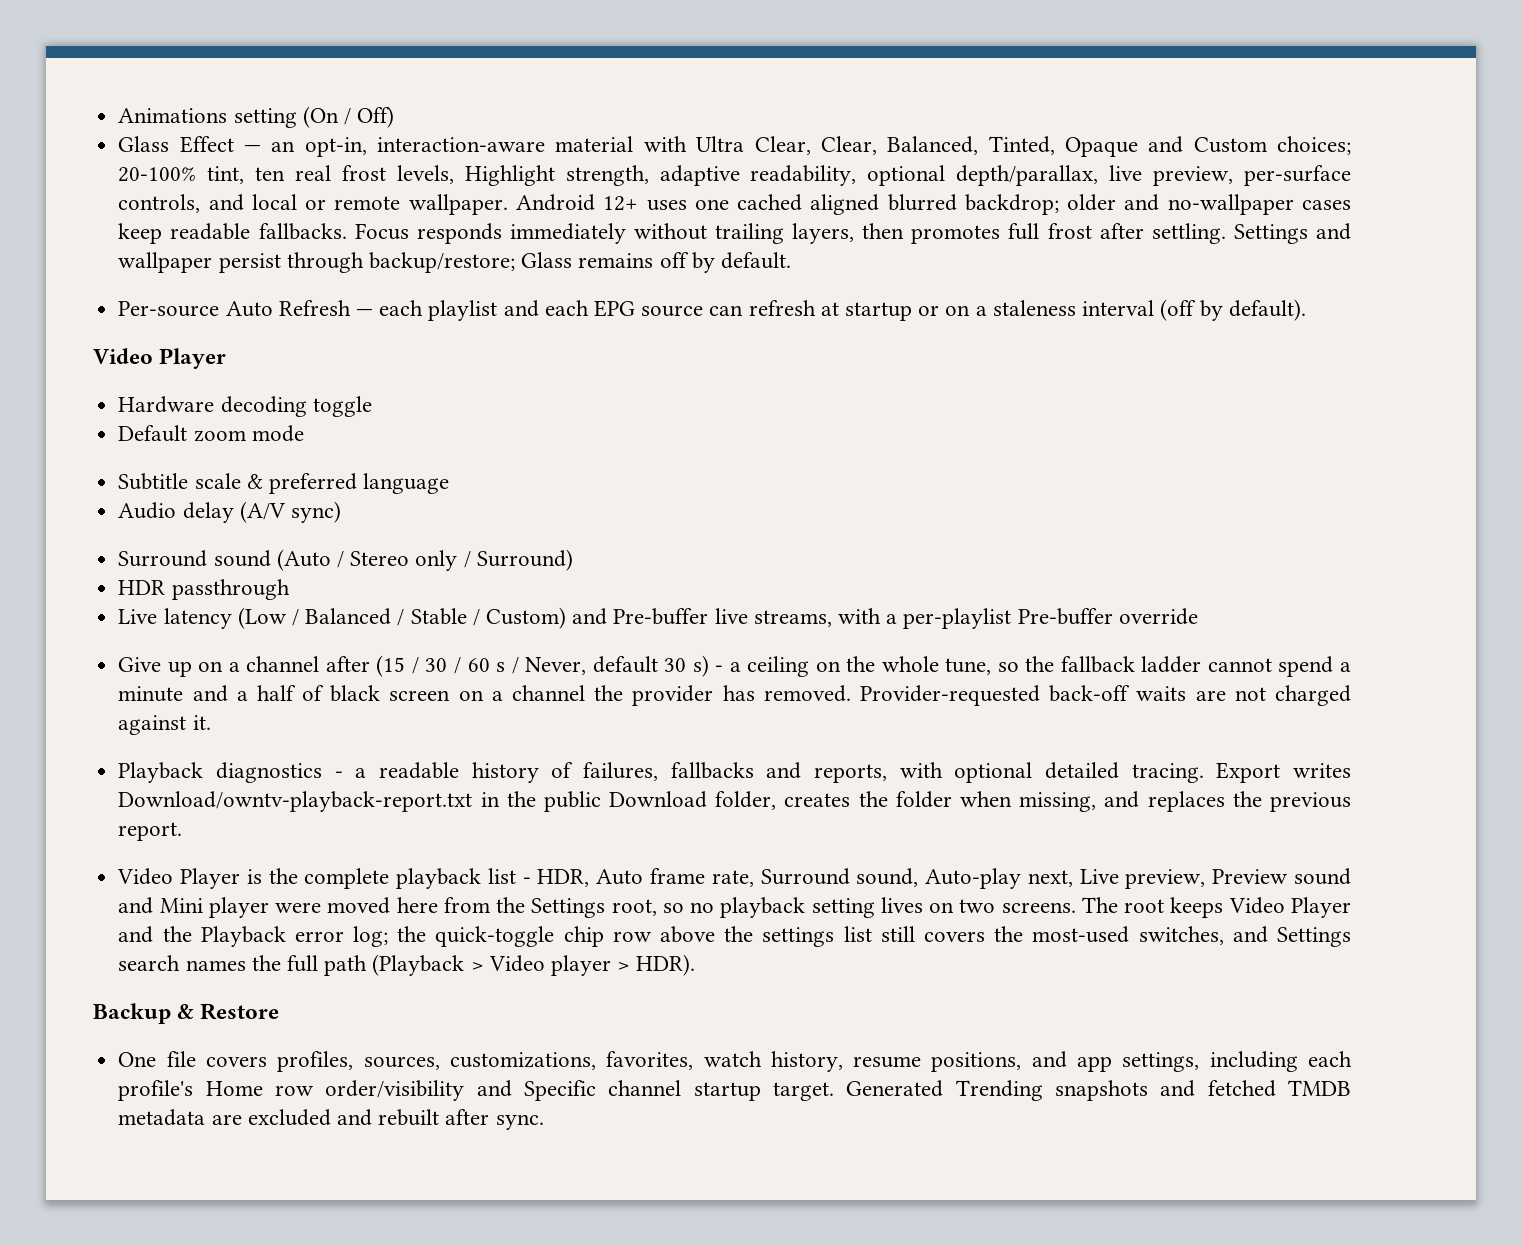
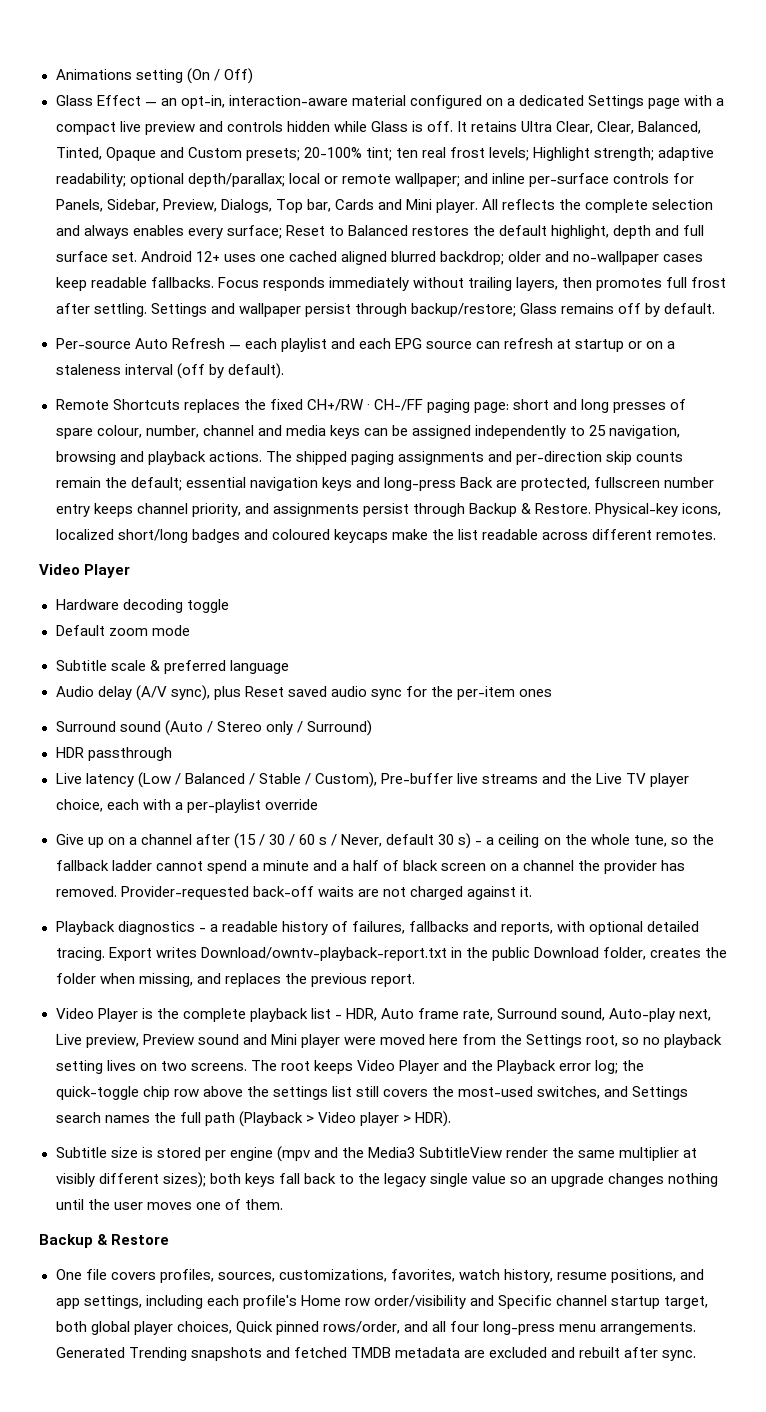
- Glass Effect — an opt-in, interaction-aware material with Ultra Clear, Clear, Balanced, Tinted, Opaque and Custom choices; 20-100% tint, ten real frost levels, Highlight strength, adaptive readability, optional depth/parallax, live preview, per-surface controls, and local or remote wallpaper.
+ Glass Effect — an opt-in, interaction-aware material configured on a dedicated Settings page with a compact live preview and controls hidden while Glass is off. It retains Ultra Clear, Clear, Balanced, Tinted, Opaque and Custom presets; 20-100% tint; ten real frost levels; Highlight strength; adaptive readability; optional depth/parallax; local or remote wallpaper; and inline per-surface controls for Panels, Sidebar, Preview, Dialogs, Top bar, Cards and Mini player. All reflects the complete selection and always enables every surface; Reset to Balanced restores the default highlight, depth and full surface set.
+ Remote Shortcuts replaces the fixed CH+/RW · CH−/FF paging page: short and long presses of spare colour, number, channel and media keys can be assigned independently to 25 navigation, browsing and playback actions. The shipped paging assignments and per-direction skip counts remain the default; essential navigation keys and long-press Back are protected, fullscreen number entry keeps channel priority, and assignments persist through Backup & Restore. Physical-key icons, localized short/long badges and coloured keycaps make the list readable across different remotes.
- Audio delay (A/V sync)
+ Audio delay (A/V sync), plus Reset saved audio sync for the per-item ones
- Live latency (Low / Balanced / Stable / Custom) and Pre-buffer live streams, with a per-playlist Pre-buffer override
+ Live latency (Low / Balanced / Stable / Custom), Pre-buffer live streams and the Live TV player choice, each with a per-playlist override
+ Subtitle size is stored per engine (mpv and the Media3 SubtitleView render the same multiplier at visibly different sizes); both keys fall back to the legacy single value so an upgrade changes nothing until the user moves one of them.
- One file covers profiles, sources, customizations, favorites, watch history, resume positions, and app settings, including each profile's Home row order/visibility and Specific channel startup target.
+ One file covers profiles, sources, customizations, favorites, watch history, resume positions, and app settings, including each profile's Home row order/visibility and Specific channel startup target, both global player choices, Quick pinned rows/order, and all four long-press menu arrangements.

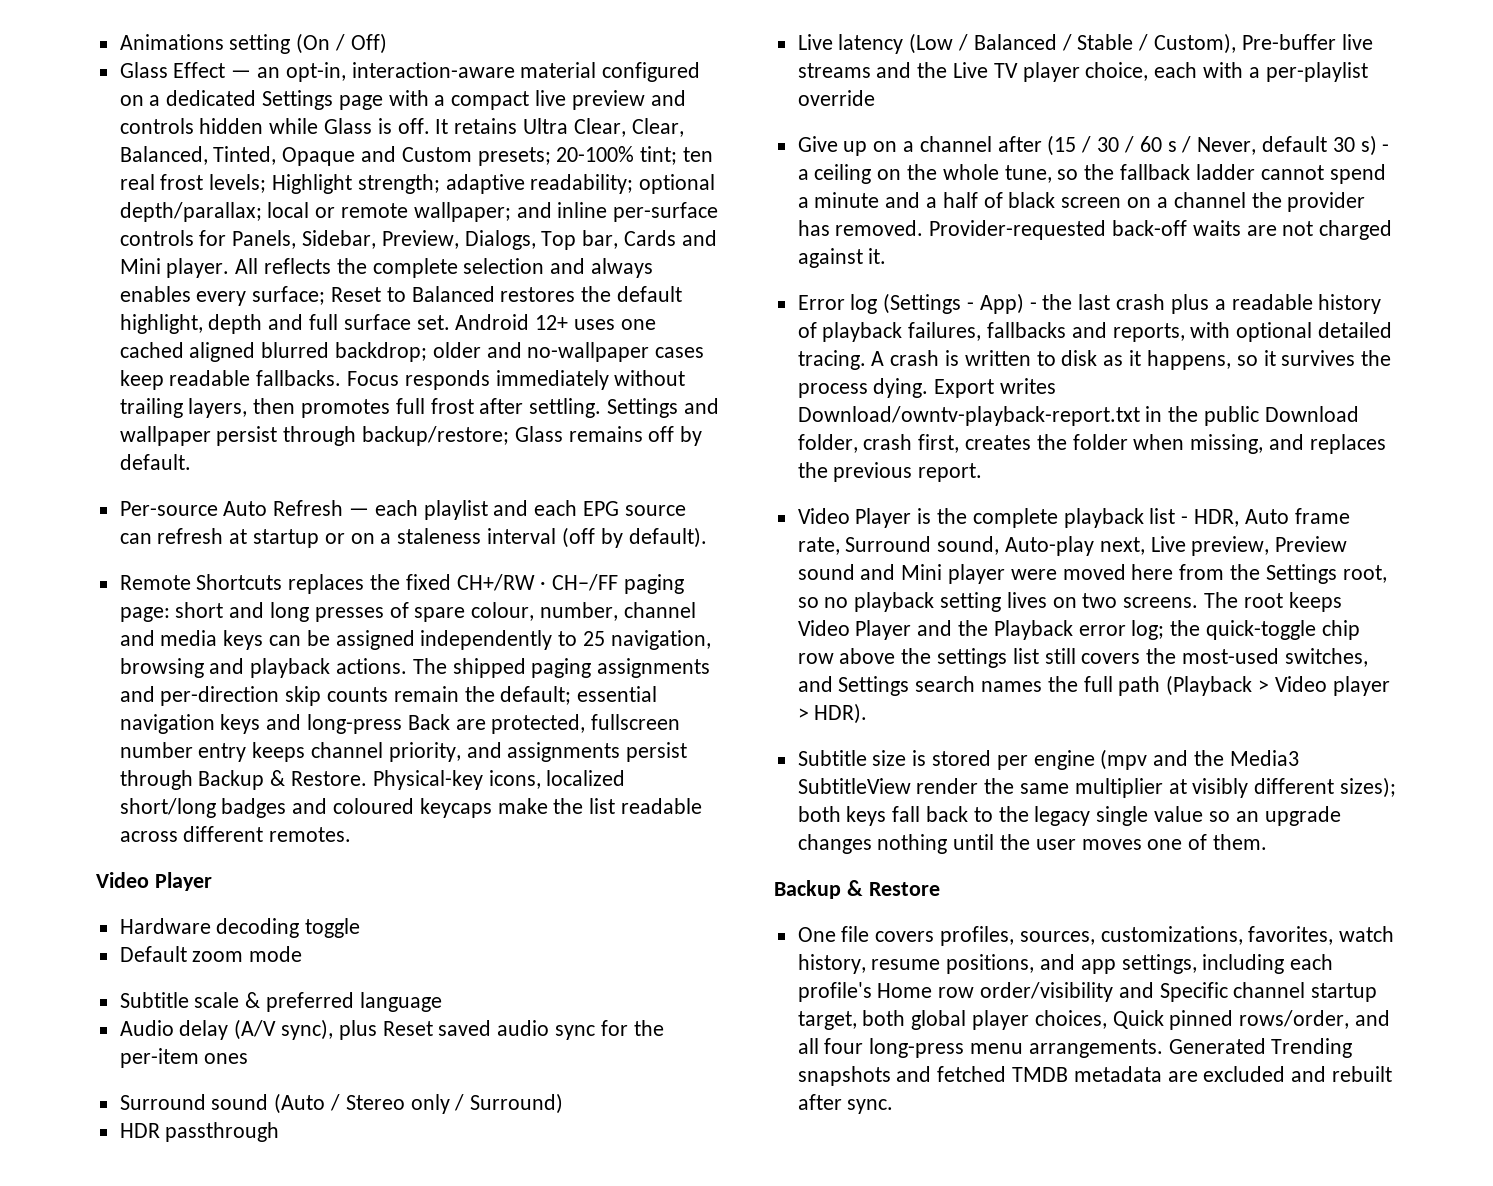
- Playback diagnostics - a readable history of failures, fallbacks and reports, with optional detailed tracing.
+ Error log (Settings - App) - the last crash plus a readable history of playback failures, fallbacks and reports, with optional detailed tracing.
+ A crash is written to disk as it happens, so it survives the process dying.
- Export writes Download/owntv-playback-report.txt in the public Download folder, creates the folder when missing, and replaces the previous report.
+ Export writes Download/owntv-playback-report.txt in the public Download folder, crash first, creates the folder when missing, and replaces the previous report.

